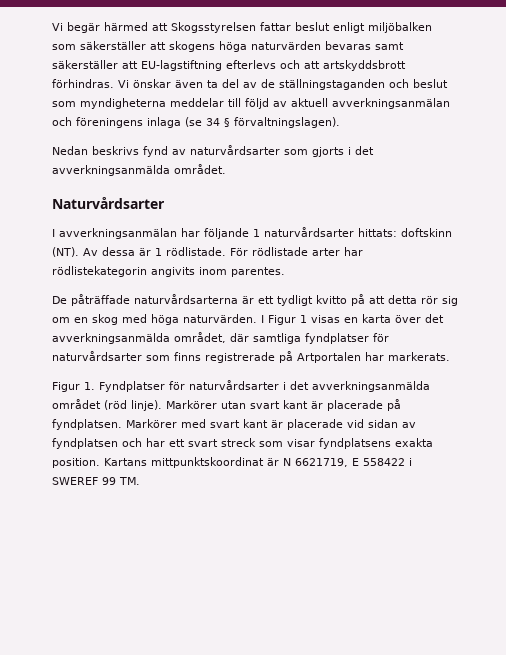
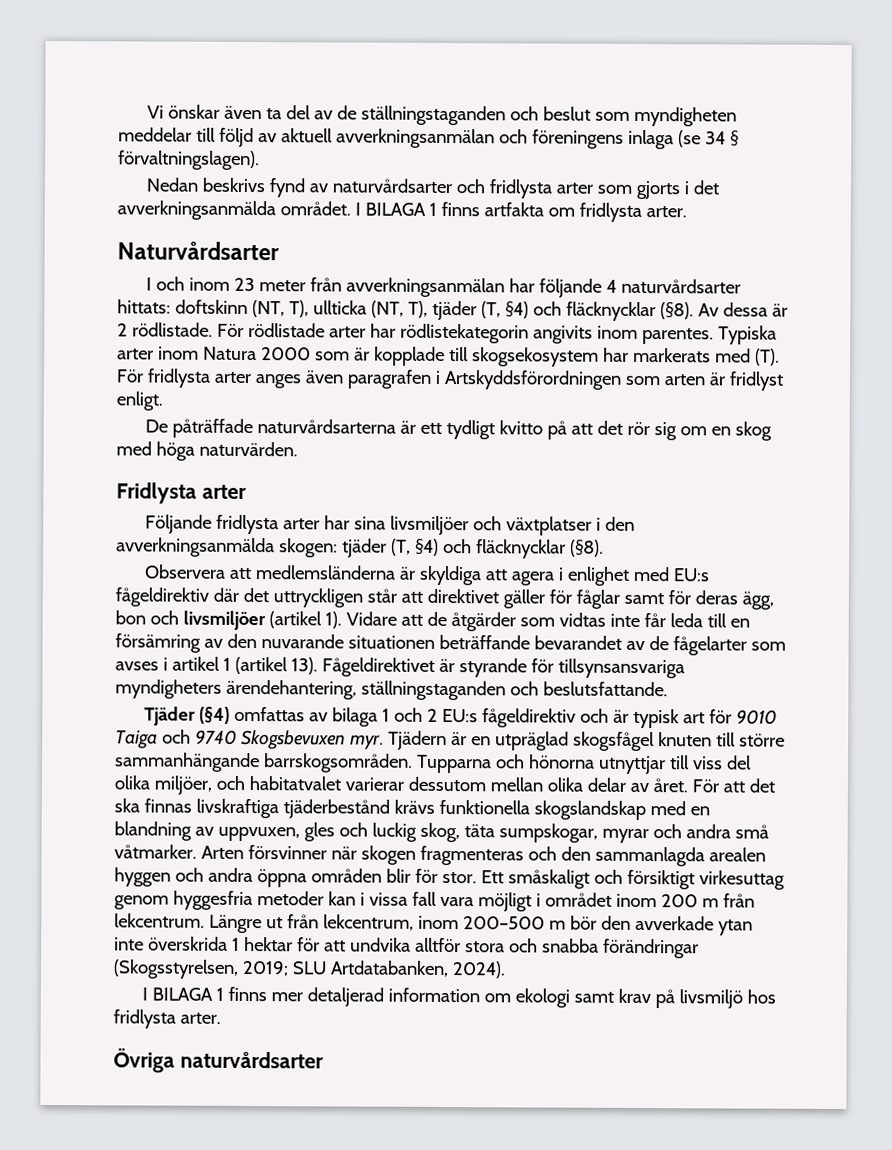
- Vi begär härmed att Skogsstyrelsen fattar beslut enligt miljöbalken som säkerställer att skogens höga naturvärden bevaras samt säkerställer att EU-lagstiftning efterlevs och att artskyddsbrott förhindras. Vi önskar även ta del av de ställningstaganden och beslut som myndigheterna meddelar till följd av aktuell avverkningsanmälan och föreningens inlaga (se 34 § förvaltningslagen).
+ Vi önskar även ta del av de ställningstaganden och beslut som myndigheten meddelar till följd av aktuell avverkningsanmälan och föreningens inlaga (se 34 § förvaltningslagen).
- Nedan beskrivs fynd av naturvårdsarter som gjorts i det avverkningsanmälda området.
+ Nedan beskrivs fynd av naturvårdsarter och fridlysta arter som gjorts i det avverkningsanmälda området. I BILAGA 1 finns artfakta om fridlysta arter.
  Naturvårdsarter
- I avverkningsanmälan har följande 1 naturvårdsarter hittats: doftskinn (NT). Av dessa är 1 rödlistade.
+ I och inom 23 meter från avverkningsanmälan har följande 4 naturvårdsarter hittats: doftskinn (NT, T), ullticka (NT, T), tjäder (T, §4) och fläcknycklar (§8). Av dessa är 2 rödlistade.
+ Typiska arter inom Natura 2000 som är kopplade till skogsekosystem har markerats med (T). För fridlysta arter anges även paragrafen i Artskyddsförordningen som arten är fridlyst enligt.
- De påträffade naturvårdsarterna är ett tydligt kvitto på att detta rör sig om en skog med höga naturvärden. I Figur 1 visas en karta över det avverkningsanmälda området, där samtliga fyndplatser för naturvårdsarter som finns registrerade på Artportalen har markerats.
- Figur 1. Fyndplatser för naturvårdsarter i det avverkningsanmälda området (röd linje). Markörer utan svart kant är placerade på fyndplatsen. Markörer med svart kant är placerade vid sidan av fyndplatsen och har ett svart streck som visar fyndplatsens exakta position. Kartans mittpunktskoordinat är N 6621719, E 558422 i SWEREF 99 TM.
+ De påträffade naturvårdsarterna är ett tydligt kvitto på att det rör sig om en skog med höga naturvärden.
+ Fridlysta arter
+ Följande fridlysta arter har sina livsmiljöer och växtplatser i den avverkningsanmälda skogen: tjäder (T, §4) och fläcknycklar (§8).
+ Observera att medlemsländerna är skyldiga att agera i enlighet med EU:s fågeldirektiv där det uttryckligen står att direktivet gäller för fåglar samt för deras ägg, bon och livsmiljöer (artikel 1). Vidare att de åtgärder som vidtas inte får leda till en försämring av den nuvarande situationen beträffande bevarandet av de fågelarter som avses i artikel 1 (artikel 13). Fågeldirektivet är styrande för tillsynsansvariga myndigheters ärendehantering, ställningstaganden och beslutsfattande.
+ Tjäder (§4) omfattas av bilaga 1 och 2 EU:s fågeldirektiv och är typisk art för 9010 Taiga och 9740 Skogsbevuxen myr. Tjädern är en utpräglad skogsfågel knuten till större sammanhängande barrskogsområden. Tupparna och hönorna utnyttjar till viss del olika miljöer, och habitatvalet varierar dessutom mellan olika delar av året. För att det ska finnas livskraftiga tjäderbestånd krävs funktionella skogslandskap med en blandning av uppvuxen, gles och luckig skog, täta sumpskogar, myrar och andra små våtmarker. Arten försvinner när skogen fragmenteras och den sammanlagda arealen hyggen och andra öppna områden blir för stor. Ett småskaligt och försiktigt virkesuttag genom hyggesfria metoder kan i vissa fall vara möjligt i området inom 200 m från lekcentrum. Längre ut från lekcentrum, inom 200–500 m bör den avverkade ytan inte överskrida 1 hektar för att undvika alltför stora och snabba förändringar (Skogsstyrelsen, 2019; SLU Artdatabanken, 2024).
+ I BILAGA 1 finns mer detaljerad information om ekologi samt krav på livsmiljö hos fridlysta arter.
+ Övriga naturvårdsarter

